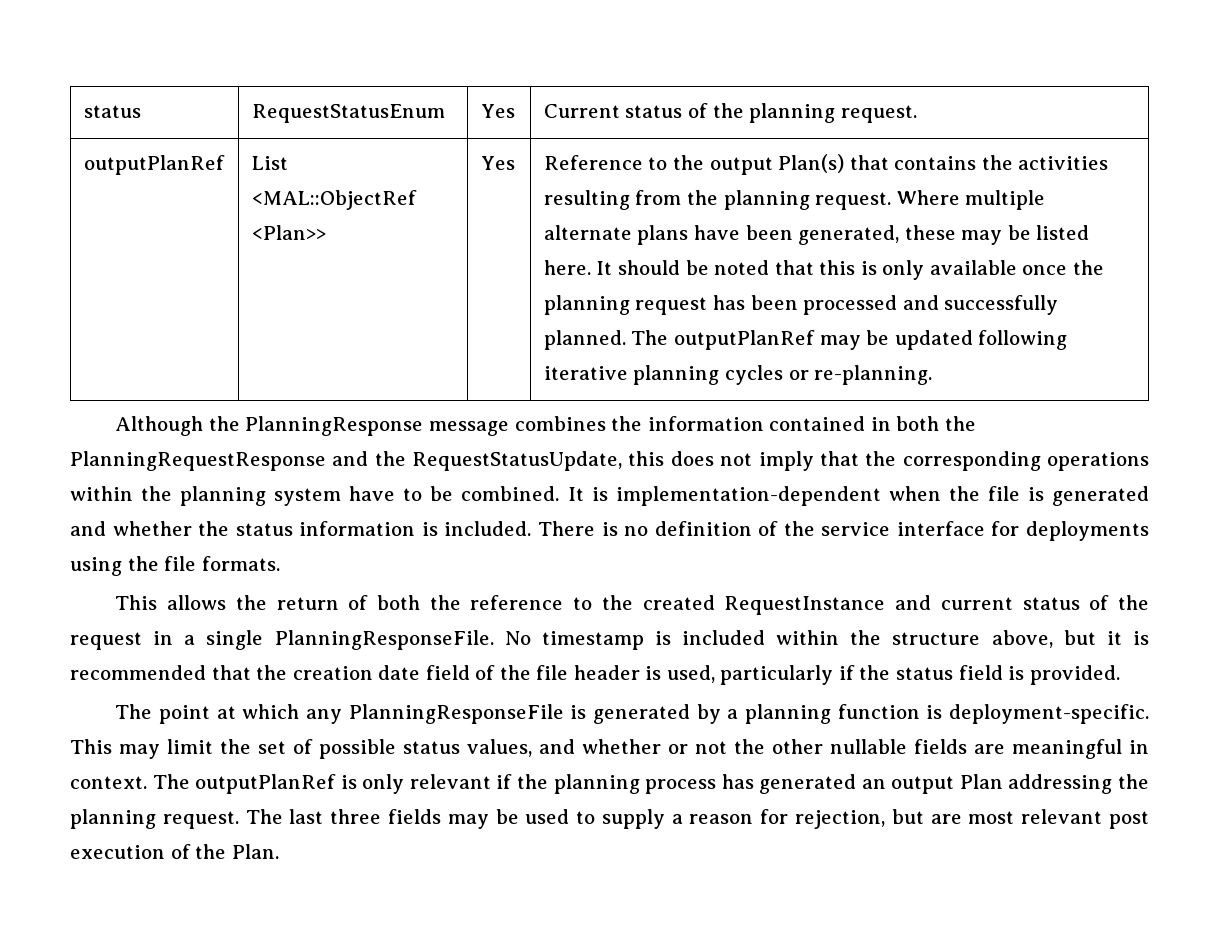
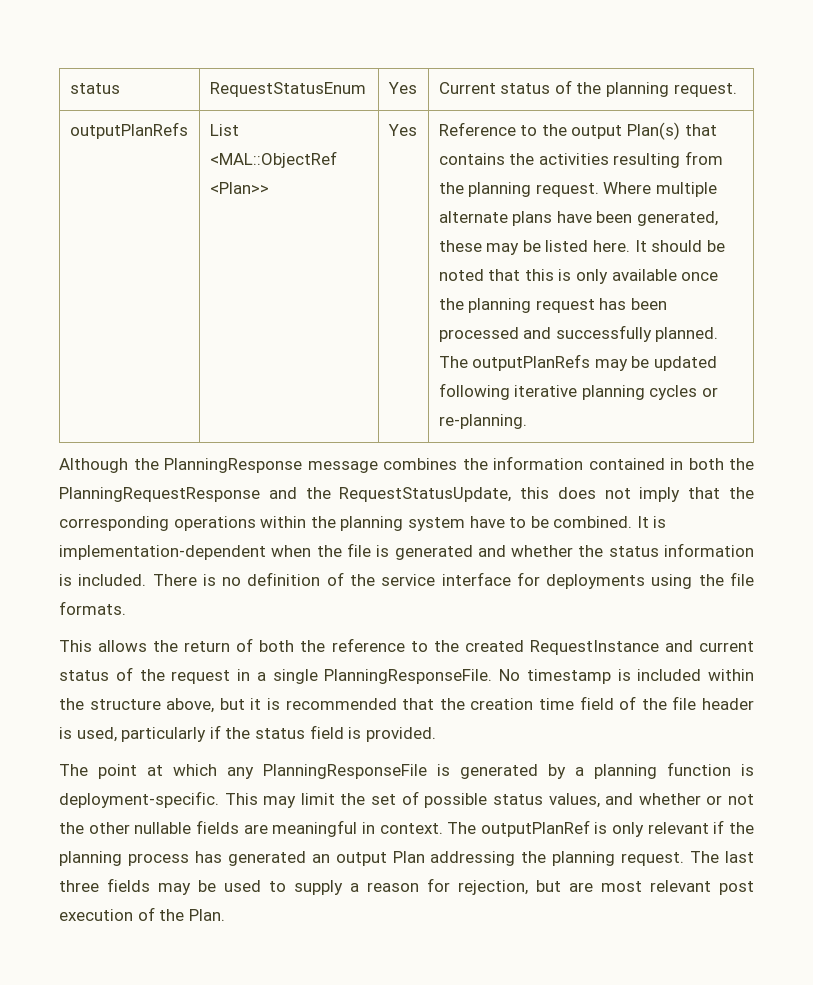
  status | RequestStatusEnum | Yes | Current status of the planning request.
- outputPlanRef
+ outputPlanRefs
- The outputPlanRef may be updated following iterative planning cycles or re-planning.
+ The outputPlanRefs may be updated following iterative planning cycles or re-planning.
- No timestamp is included within the structure above, but it is recommended that the creation date field of the file header is used, particularly if the status field is provided.
+ No timestamp is included within the structure above, but it is recommended that the creation time field of the file header is used, particularly if the status field is provided.

